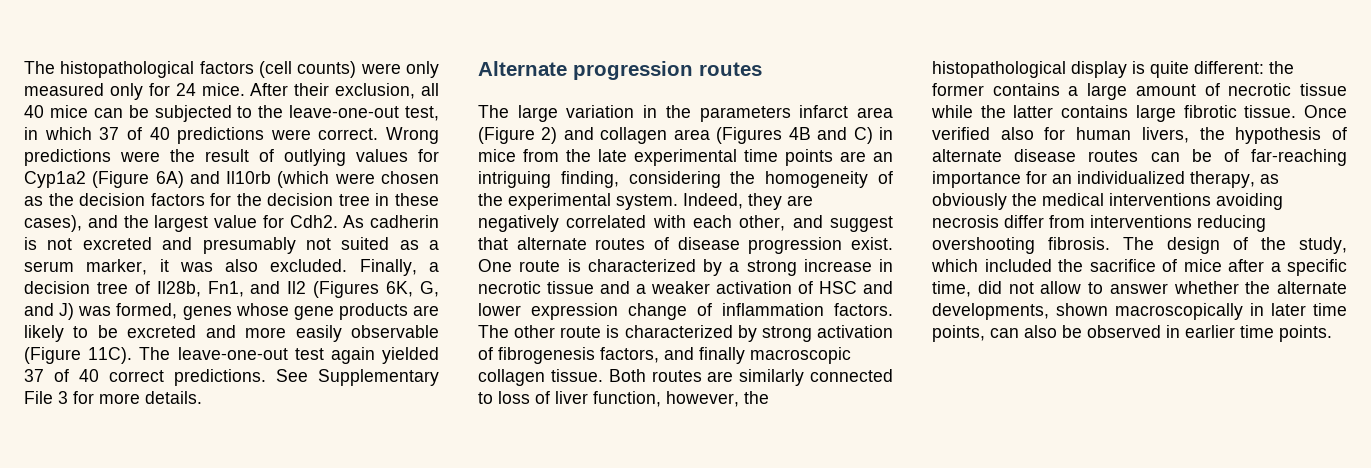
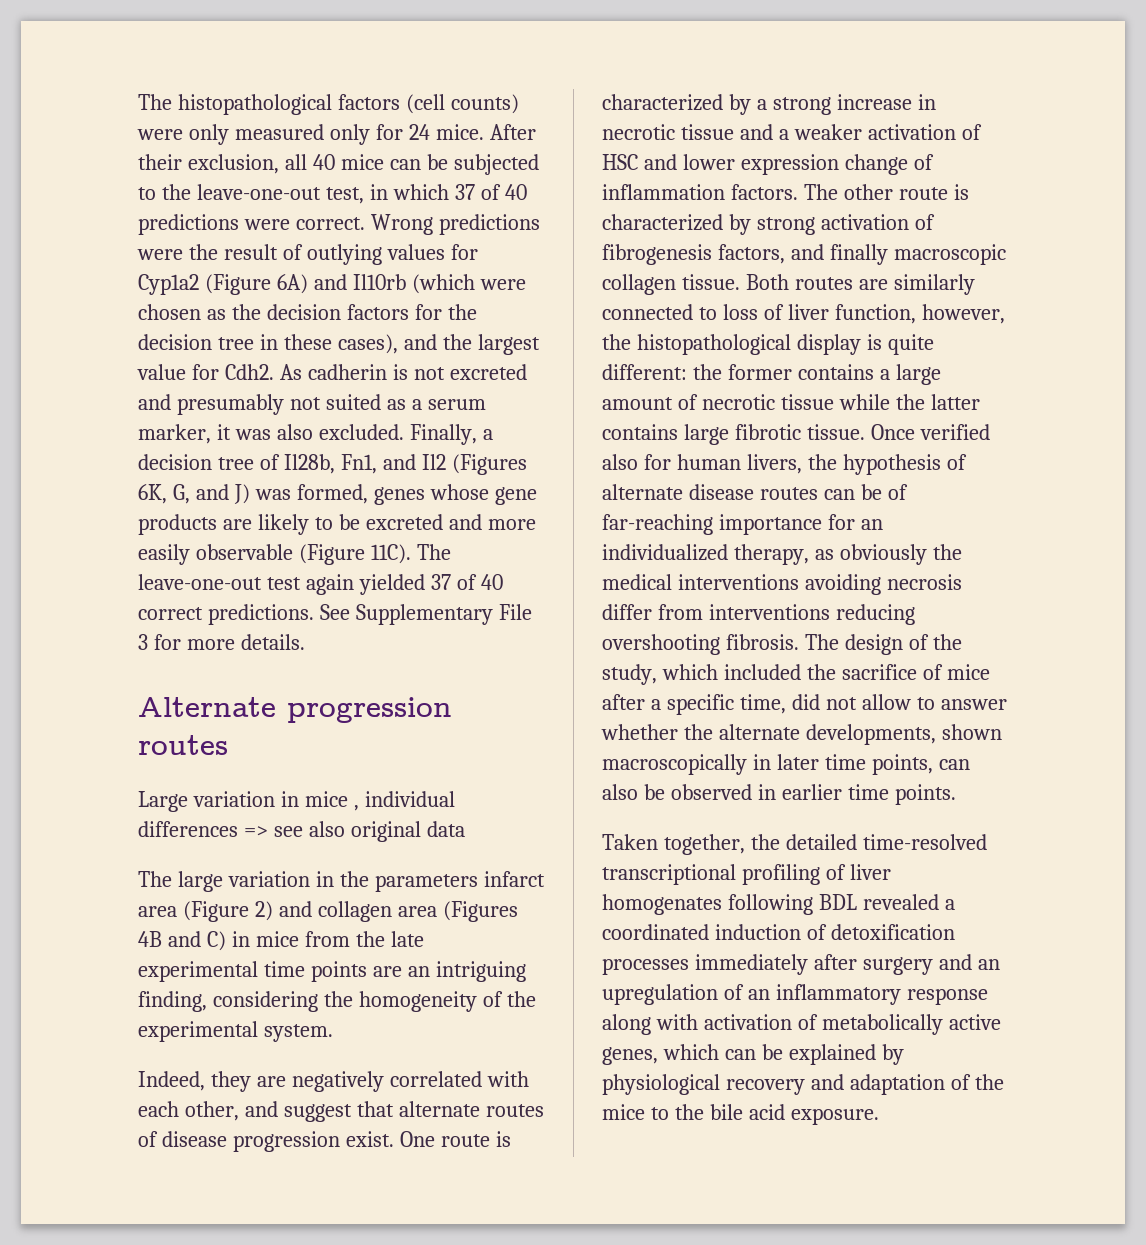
+ Large variation in mice , individual differences => see also original data
- The large variation in the parameters infarct area (Figure 2) and collagen area (Figures 4B and C) in mice from the late experimental time points are an intriguing finding, considering the homogeneity of the experimental system. Indeed, they are negatively correlated with each other, and suggest that alternate routes of disease progression exist.
+ The large variation in the parameters infarct area (Figure 2) and collagen area (Figures 4B and C) in mice from the late experimental time points are an intriguing finding, considering the homogeneity of the experimental system.
+ Indeed, they are negatively correlated with each other, and suggest that alternate routes of disease progression exist.
+ Taken together, the detailed time-resolved transcriptional profiling of liver homogenates following BDL revealed a coordinated induction of detoxification processes immediately after surgery and an upregulation of an inflammatory response along with activation of metabolically active genes, which can be explained by physiological recovery and adaptation of the mice to the bile acid exposure.

